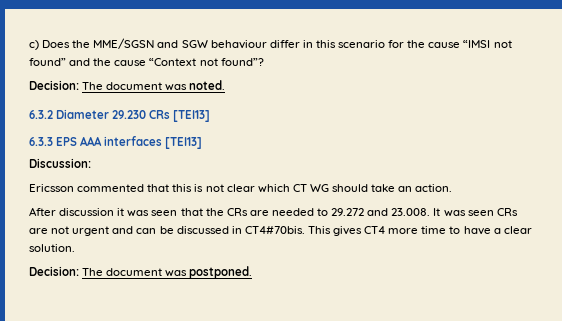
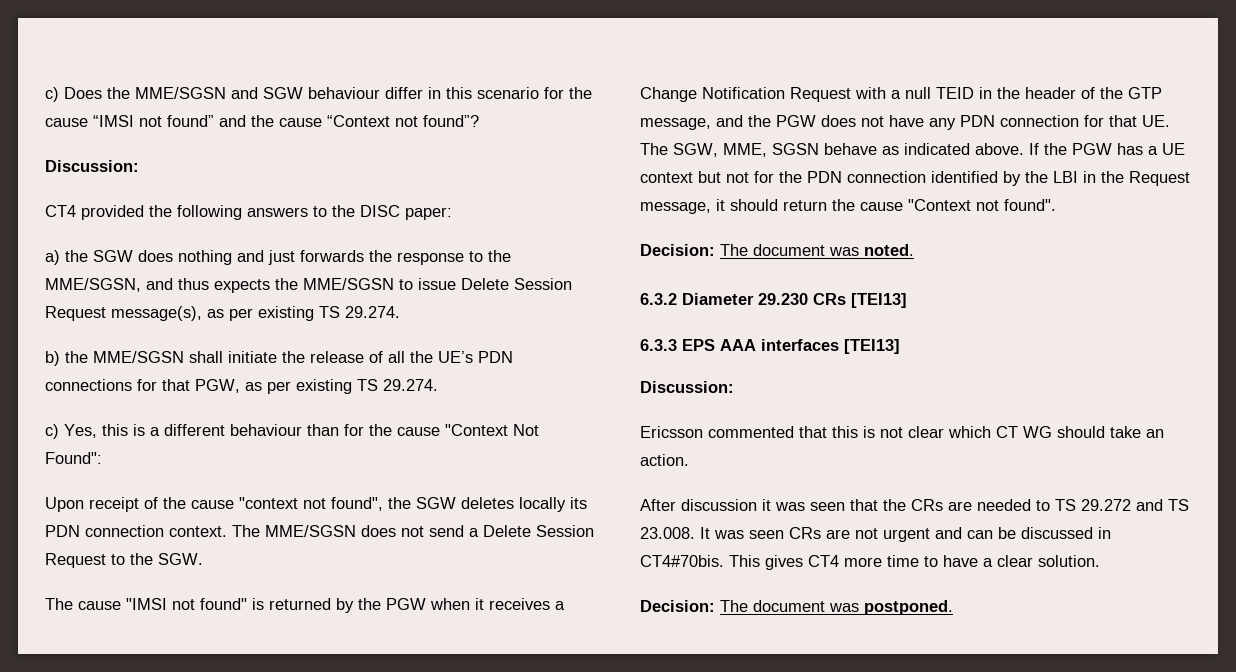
  c) Does the MME/SGSN and SGW behaviour differ in this scenario for the cause “IMSI not found” and the cause “Context not found”?
+ Discussion:
+ CT4 provided the following answers to the DISC paper:
+ a) the SGW does nothing and just forwards the response to the MME/SGSN, and thus expects the MME/SGSN to issue Delete Session Request message(s), as per existing TS 29.274.
+ b) the MME/SGSN shall initiate the release of all the UE’s PDN connections for that PGW, as per existing TS 29.274.
+ c) Yes, this is a different behaviour than for the cause "Context Not Found":
+ Upon receipt of the cause "context not found", the SGW deletes locally its PDN connection context. The MME/SGSN does not send a Delete Session Request to the SGW.
+ The cause "IMSI not found" is returned by the PGW when it receives a Change Notification Request with a null TEID in the header of the GTP message, and the PGW does not have any PDN connection for that UE. The SGW, MME, SGSN behave as indicated above. If the PGW has a UE context but not for the PDN connection identified by the LBI in the Request message, it should return the cause "Context not found".
- After discussion it was seen that the CRs are needed to 29.272 and 23.008. It was seen CRs are not urgent and can be discussed in CT4#70bis.
+ After discussion it was seen that the CRs are needed to TS 29.272 and TS 23.008. It was seen CRs are not urgent and can be discussed in CT4#70bis.

